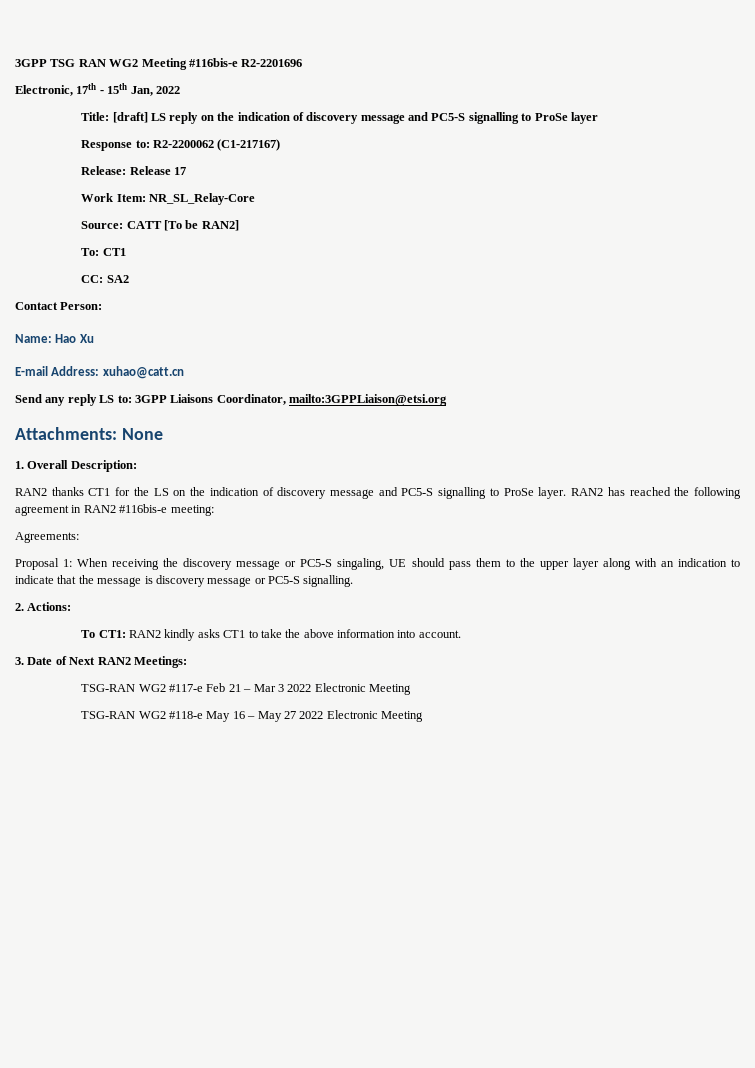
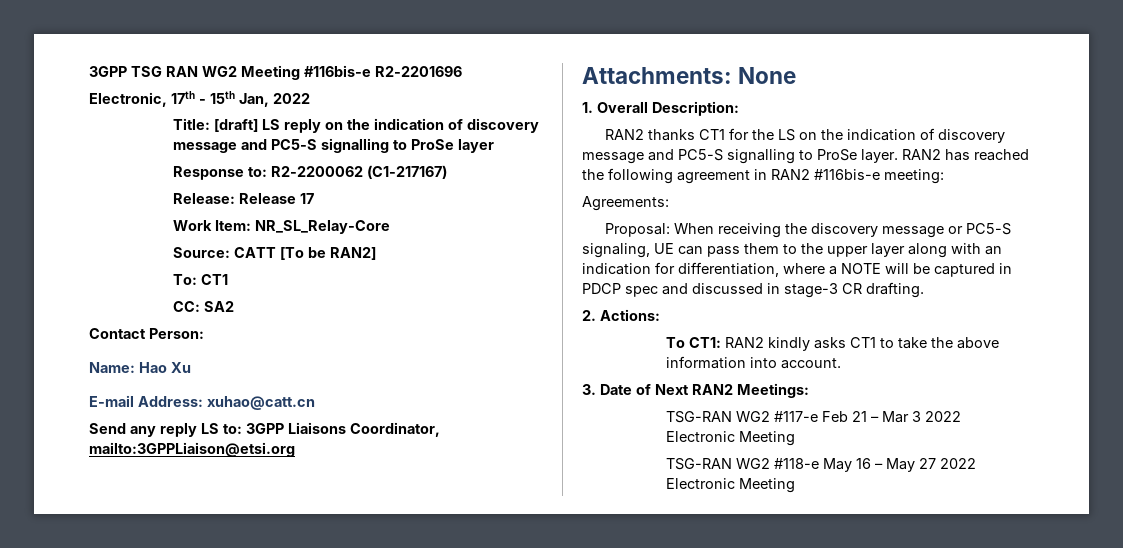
- Proposal 1: When receiving the discovery message or PC5-S singaling, UE should pass them to the upper layer along with an indication to indicate that the message is discovery message or PC5-S signalling.
+ Proposal: When receiving the discovery message or PC5-S signaling, UE can pass them to the upper layer along with an indication for differentiation, where a NOTE will be captured in PDCP spec and discussed in stage-3 CR drafting.

